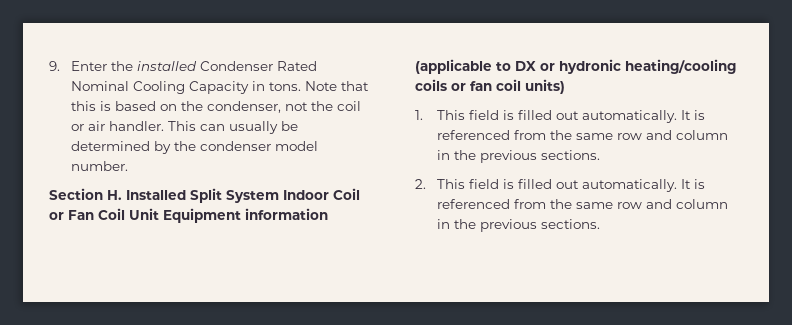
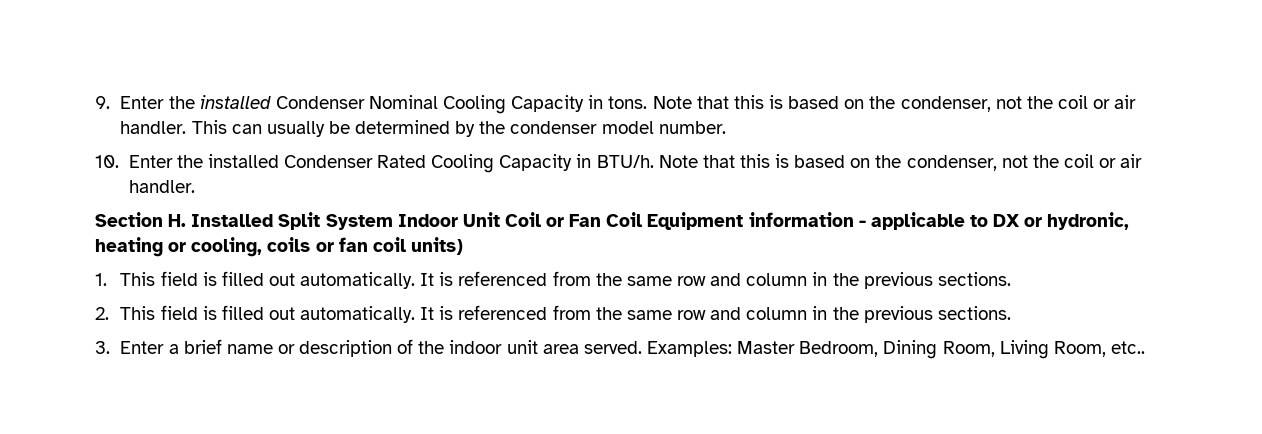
- 9. Enter the installed Condenser Rated Nominal Cooling Capacity in tons.
+ 9. Enter the installed Condenser Nominal Cooling Capacity in tons.
+ 10. Enter the installed Condenser Rated Cooling Capacity in BTU/h. Note that this is based on the condenser, not the coil or air handler.
- Section H. Installed Split System Indoor Coil or Fan Coil Unit Equipment information (applicable to DX or hydronic heating/cooling coils or fan coil units)
+ Section H. Installed Split System Indoor Unit Coil or Fan Coil Equipment information - applicable to DX or hydronic, heating or cooling, coils or fan coil units)
+ 3. Enter a brief name or description of the indoor unit area served. Examples: Master Bedroom, Dining Room, Living Room, etc..

